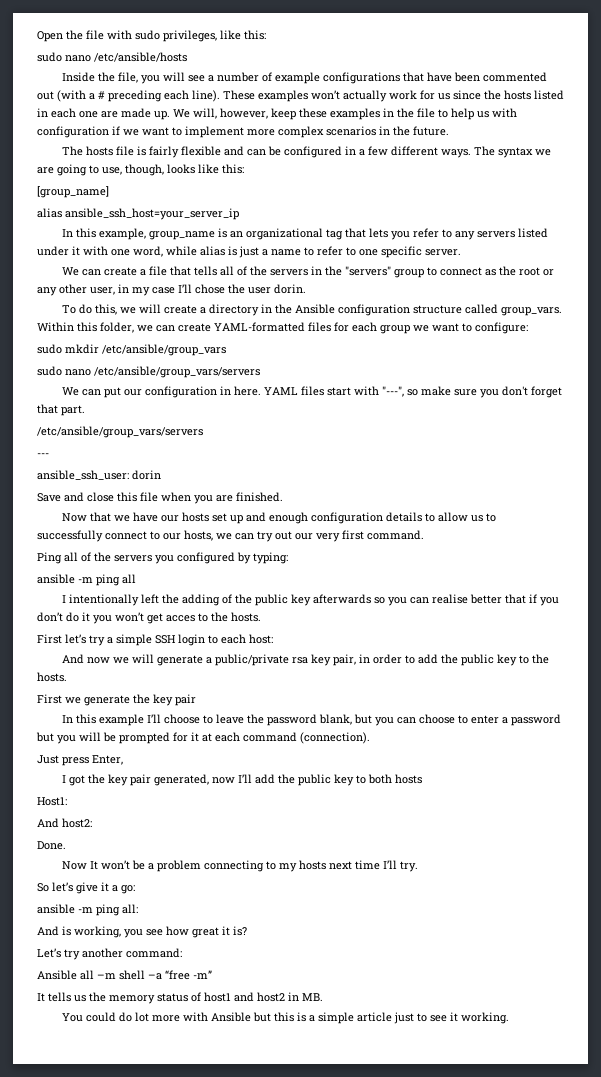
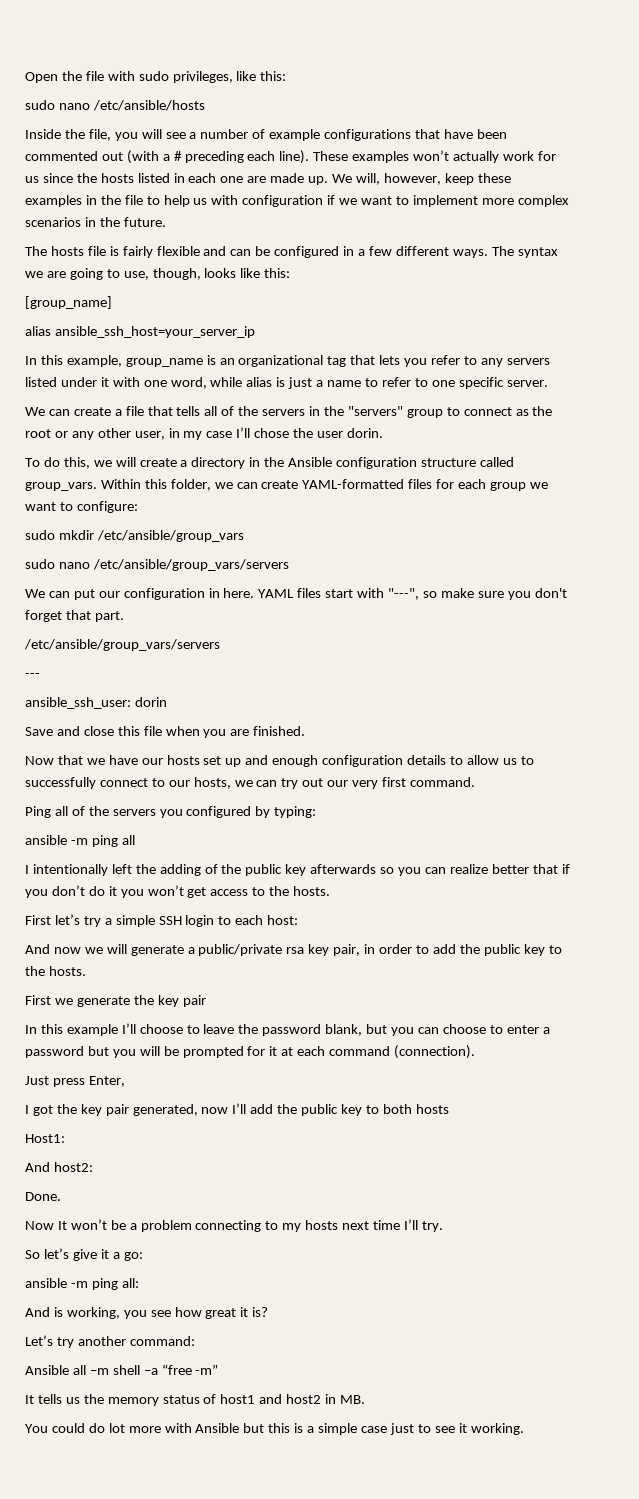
- I intentionally left the adding of the public key afterwards so you can realise better that if you don’t do it you won’t get acces to the hosts.
+ I intentionally left the adding of the public key afterwards so you can realize better that if you don’t do it you won’t get access to the hosts.
- You could do lot more with Ansible but this is a simple article just to see it working.
+ You could do lot more with Ansible but this is a simple case just to see it working.

